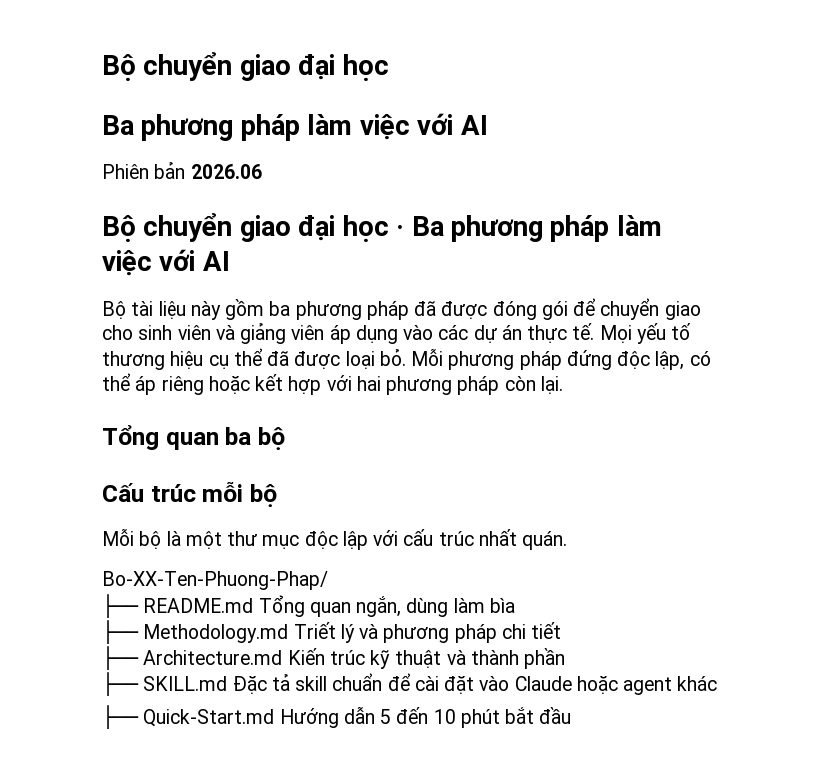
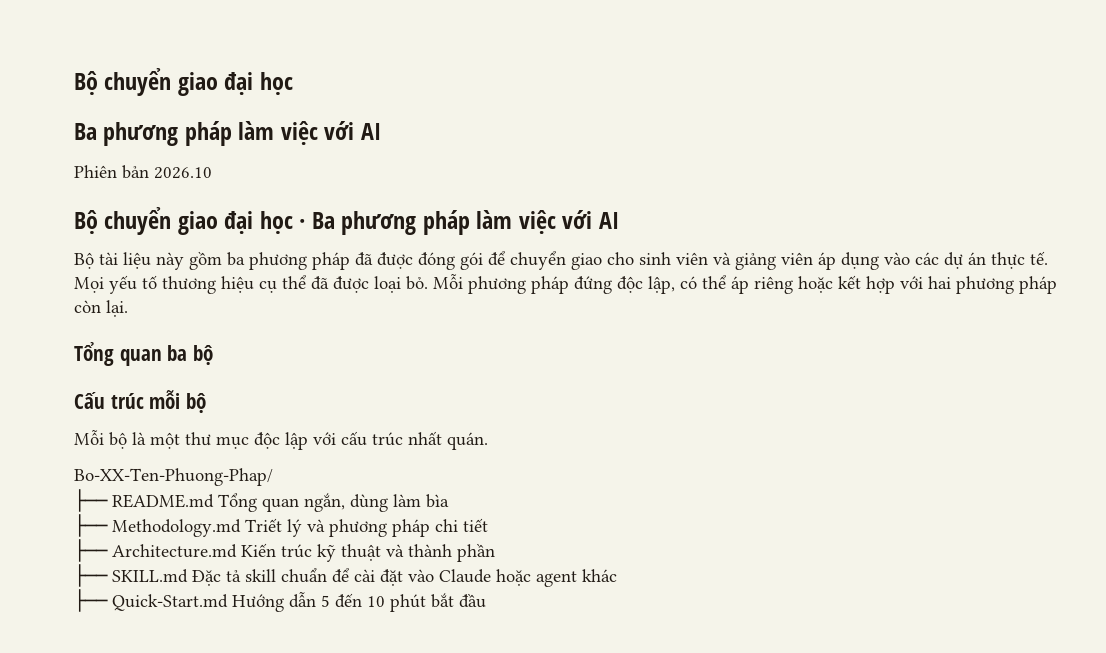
- Phiên bản 2026.06
+ Phiên bản 2026.10

